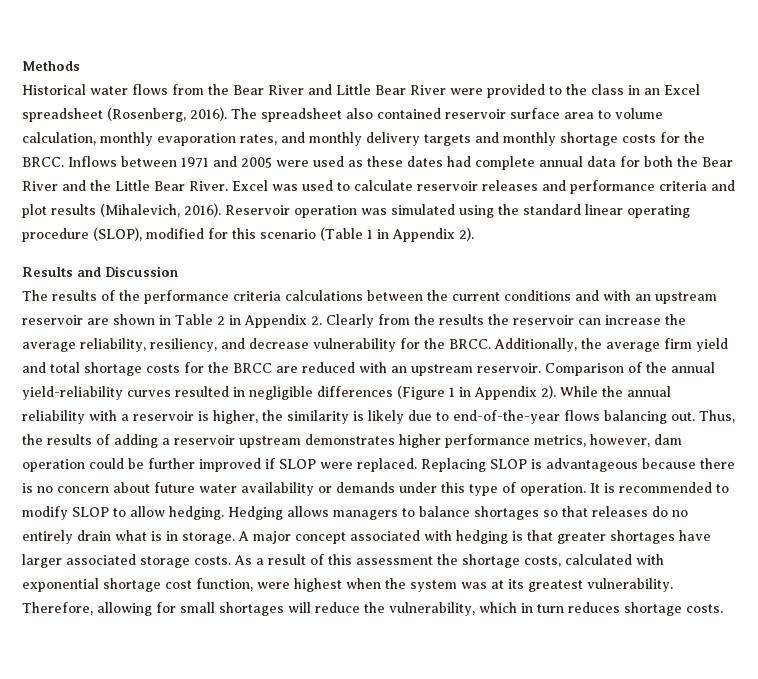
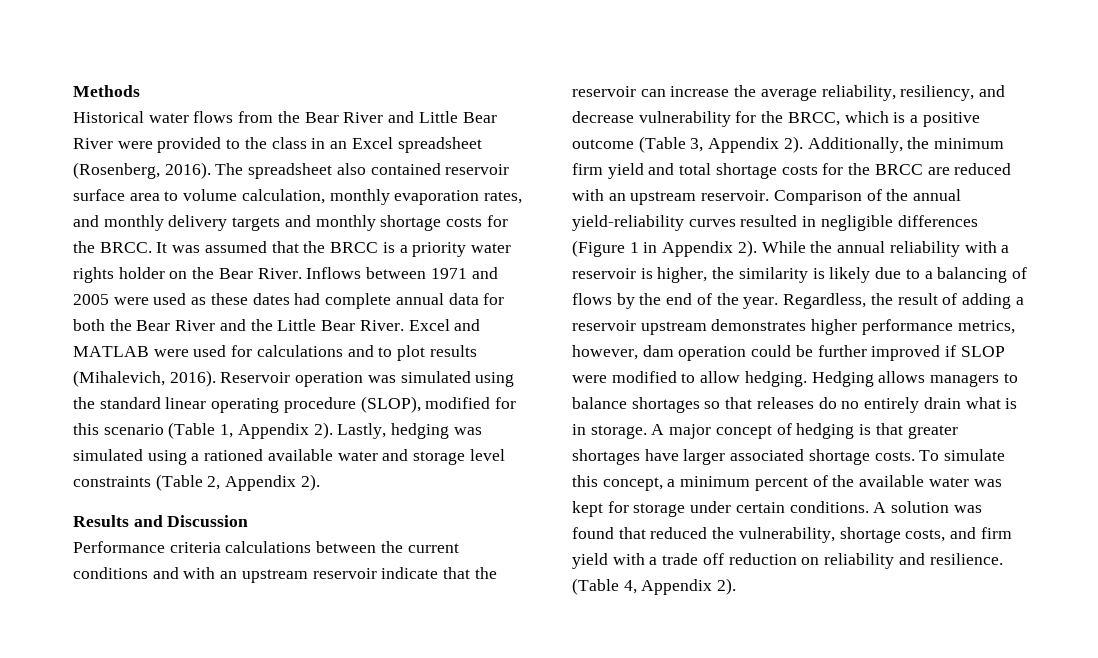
+ It was assumed that the BRCC is a priority water rights holder on the Bear River.
- Excel was used to calculate reservoir releases and performance criteria and plot results (Mihalevich, 2016).
+ Excel and MATLAB were used for calculations and to plot results (Mihalevich, 2016).
- Reservoir operation was simulated using the standard linear operating procedure (SLOP), modified for this scenario (Table 1 in Appendix 2).
+ Reservoir operation was simulated using the standard linear operating procedure (SLOP), modified for this scenario (Table 1, Appendix 2). Lastly, hedging was simulated using a rationed available water and storage level constraints (Table 2, Appendix 2).
- The results of the performance criteria calculations between the current conditions and with an upstream reservoir are shown in Table 2 in Appendix 2. Clearly from the results the reservoir can increase the average reliability, resiliency, and decrease vulnerability for the BRCC.
+ Performance criteria calculations between the current conditions and with an upstream reservoir indicate that the reservoir can increase the average reliability, resiliency, and decrease vulnerability for the BRCC, which is a positive outcome (Table 3, Appendix 2).
- Additionally, the average firm yield and total shortage costs for the BRCC are reduced with an upstream reservoir.
+ Additionally, the minimum firm yield and total shortage costs for the BRCC are reduced with an upstream reservoir.
- While the annual reliability with a reservoir is higher, the similarity is likely due to end-of-the-year flows balancing out. Thus, the results of adding a reservoir upstream demonstrates higher performance metrics, however, dam operation could be further improved if SLOP were replaced. Replacing SLOP is advantageous because there is no concern about future water availability or demands under this type of operation. It is recommended to modify SLOP to allow hedging.
+ While the annual reliability with a reservoir is higher, the similarity is likely due to a balancing of flows by the end of the year. Regardless, the result of adding a reservoir upstream demonstrates higher performance metrics, however, dam operation could be further improved if SLOP were modified to allow hedging.
- A major concept associated with hedging is that greater shortages have larger associated storage costs. As a result of this assessment the shortage costs, calculated with exponential shortage cost function, were highest when the system was at its greatest vulnerability. Therefore, allowing for small shortages will reduce the vulnerability, which in turn reduces shortage costs.
+ A major concept of hedging is that greater shortages have larger associated shortage costs. To simulate this concept, a minimum percent of the available water was kept for storage under certain conditions. A solution was found that reduced the vulnerability, shortage costs, and firm yield with a trade off reduction on reliability and resilience. (Table 4, Appendix 2).

